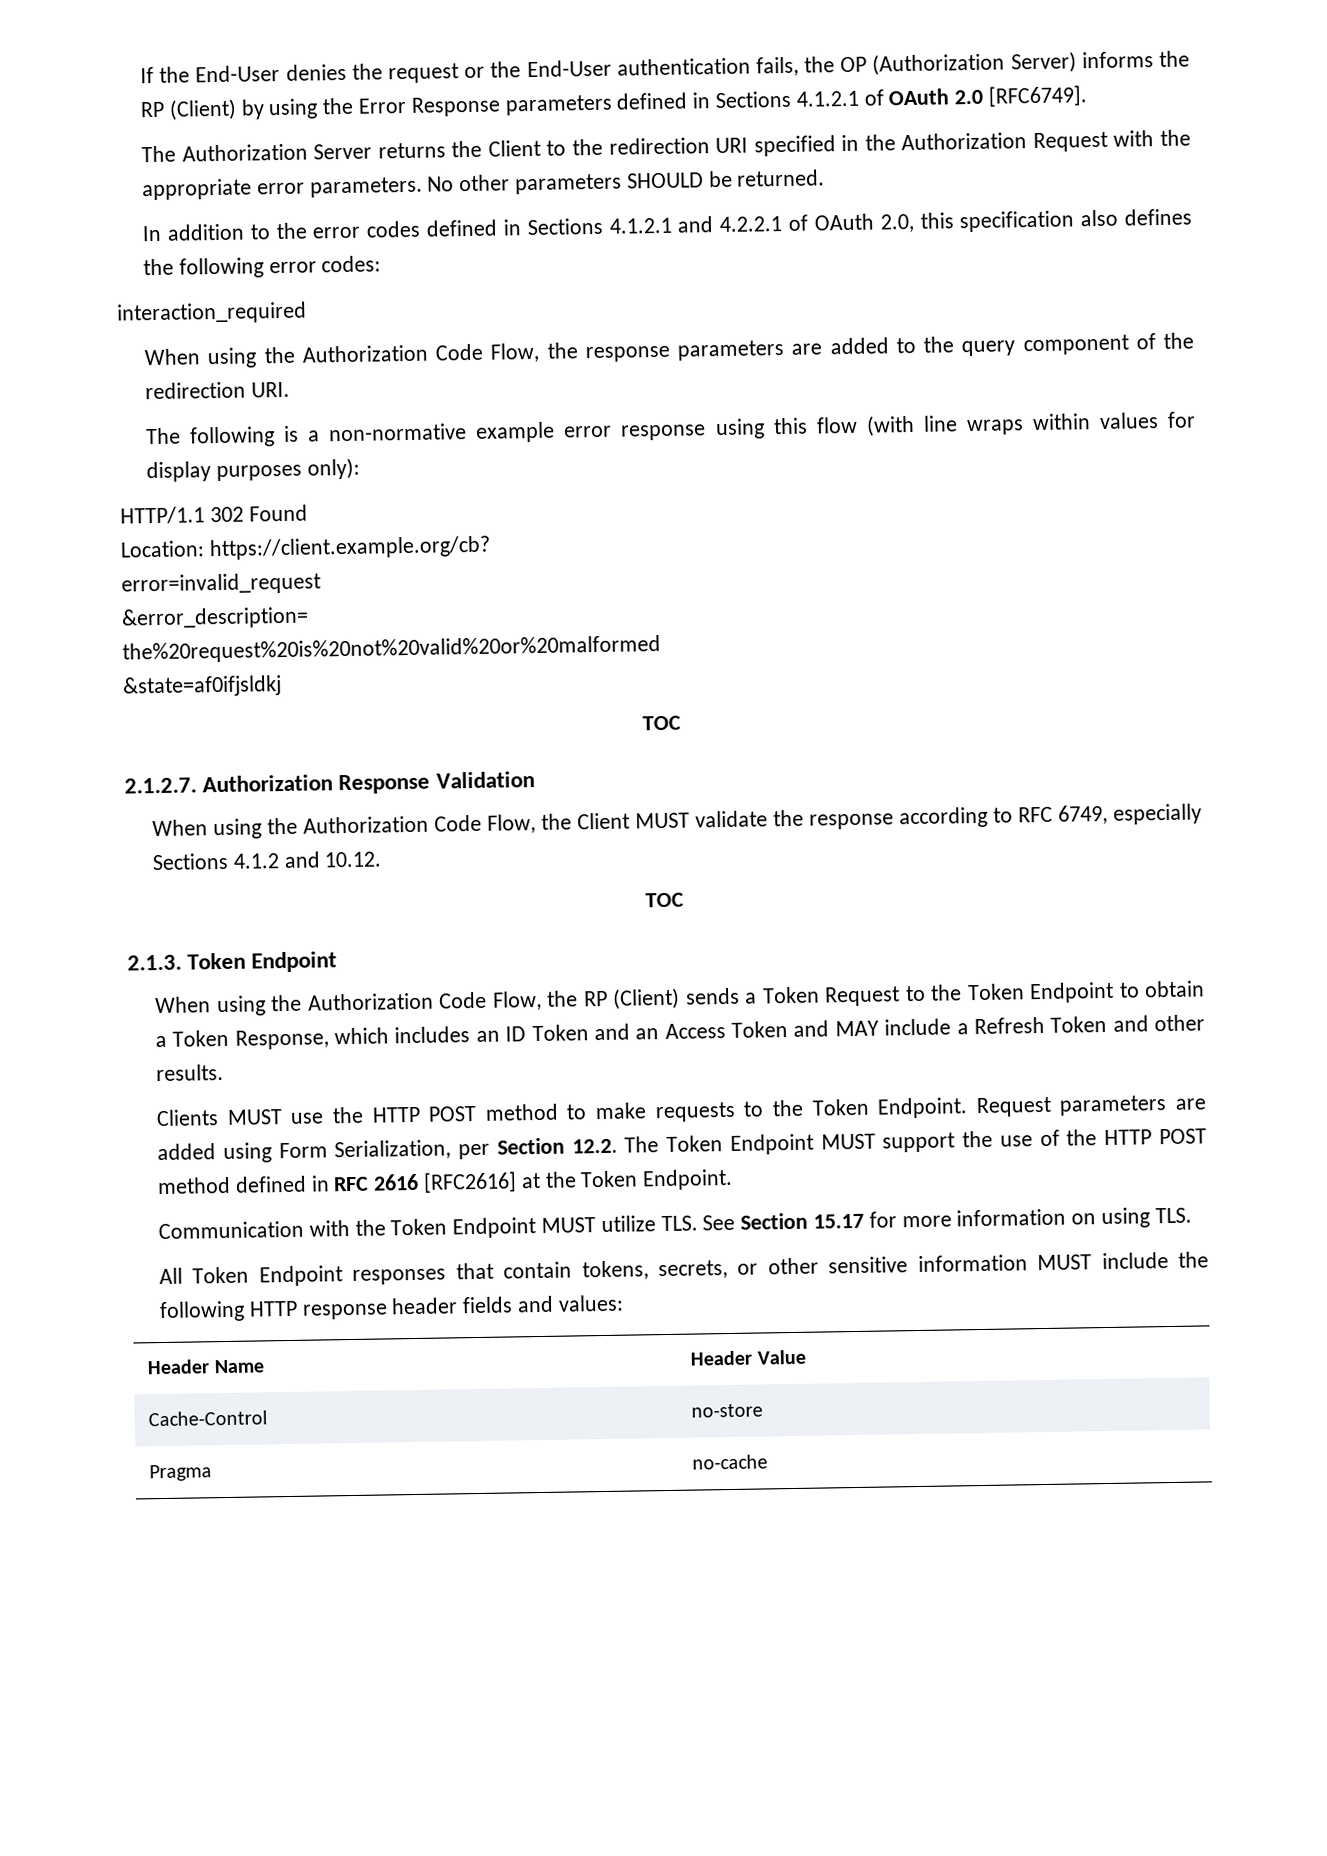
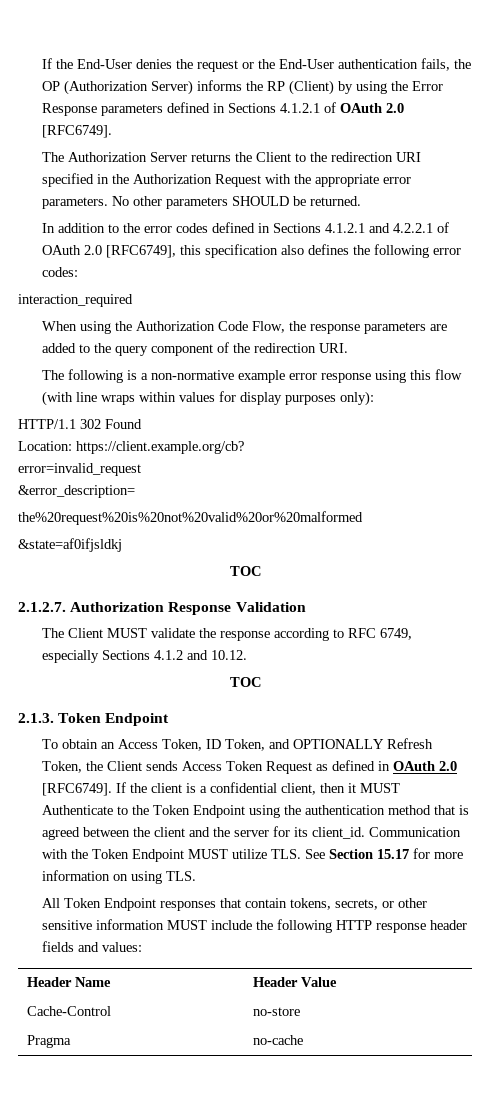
- In addition to the error codes defined in Sections 4.1.2.1 and 4.2.2.1 of OAuth 2.0, this specification also defines the following error codes:
+ In addition to the error codes defined in Sections 4.1.2.1 and 4.2.2.1 of OAuth 2.0 [RFC6749], this specification also defines the following error codes:
- When using the Authorization Code Flow, the Client MUST validate the response according to RFC 6749, especially Sections 4.1.2 and 10.12.
+ The Client MUST validate the response according to RFC 6749, especially Sections 4.1.2 and 10.12.
- When using the Authorization Code Flow, the RP (Client) sends a Token Request to the Token Endpoint to obtain a Token Response, which includes an ID Token and an Access Token and MAY include a Refresh Token and other results.
- Clients MUST use the HTTP POST method to make requests to the Token Endpoint. Request parameters are added using Form Serialization, per Section 12.2. The Token Endpoint MUST support the use of the HTTP POST method defined in RFC 2616 [RFC2616] at the Token Endpoint.
- Communication with the Token Endpoint MUST utilize TLS. See Section 15.17 for more information on using TLS.
+ To obtain an Access Token, ID Token, and OPTIONALLY Refresh Token, the Client sends Access Token Request as defined in OAuth 2.0 [RFC6749]. If the client is a confidential client, then it MUST Authenticate to the Token Endpoint using the authentication method that is agreed between the client and the server for its client_id. Communication with the Token Endpoint MUST utilize TLS. See Section 15.17 for more information on using TLS.

